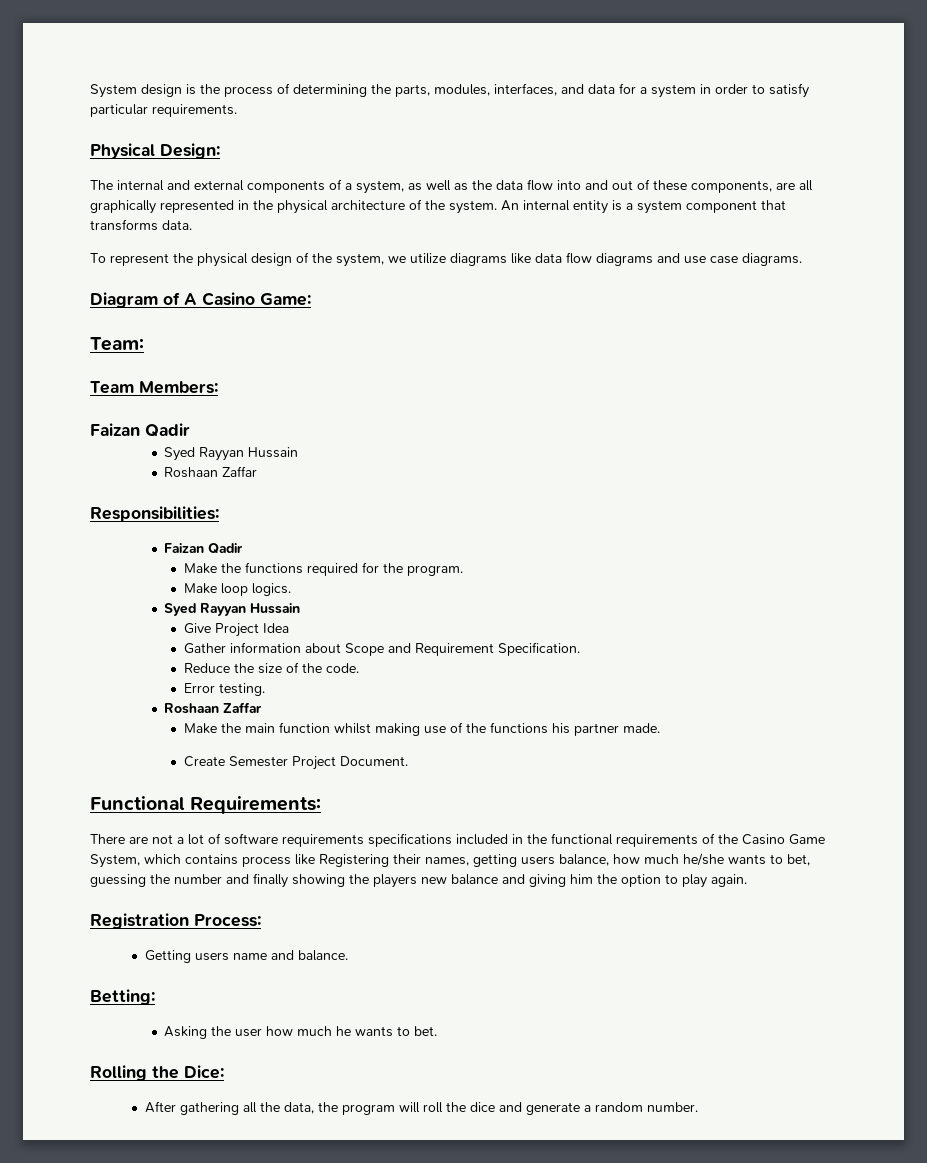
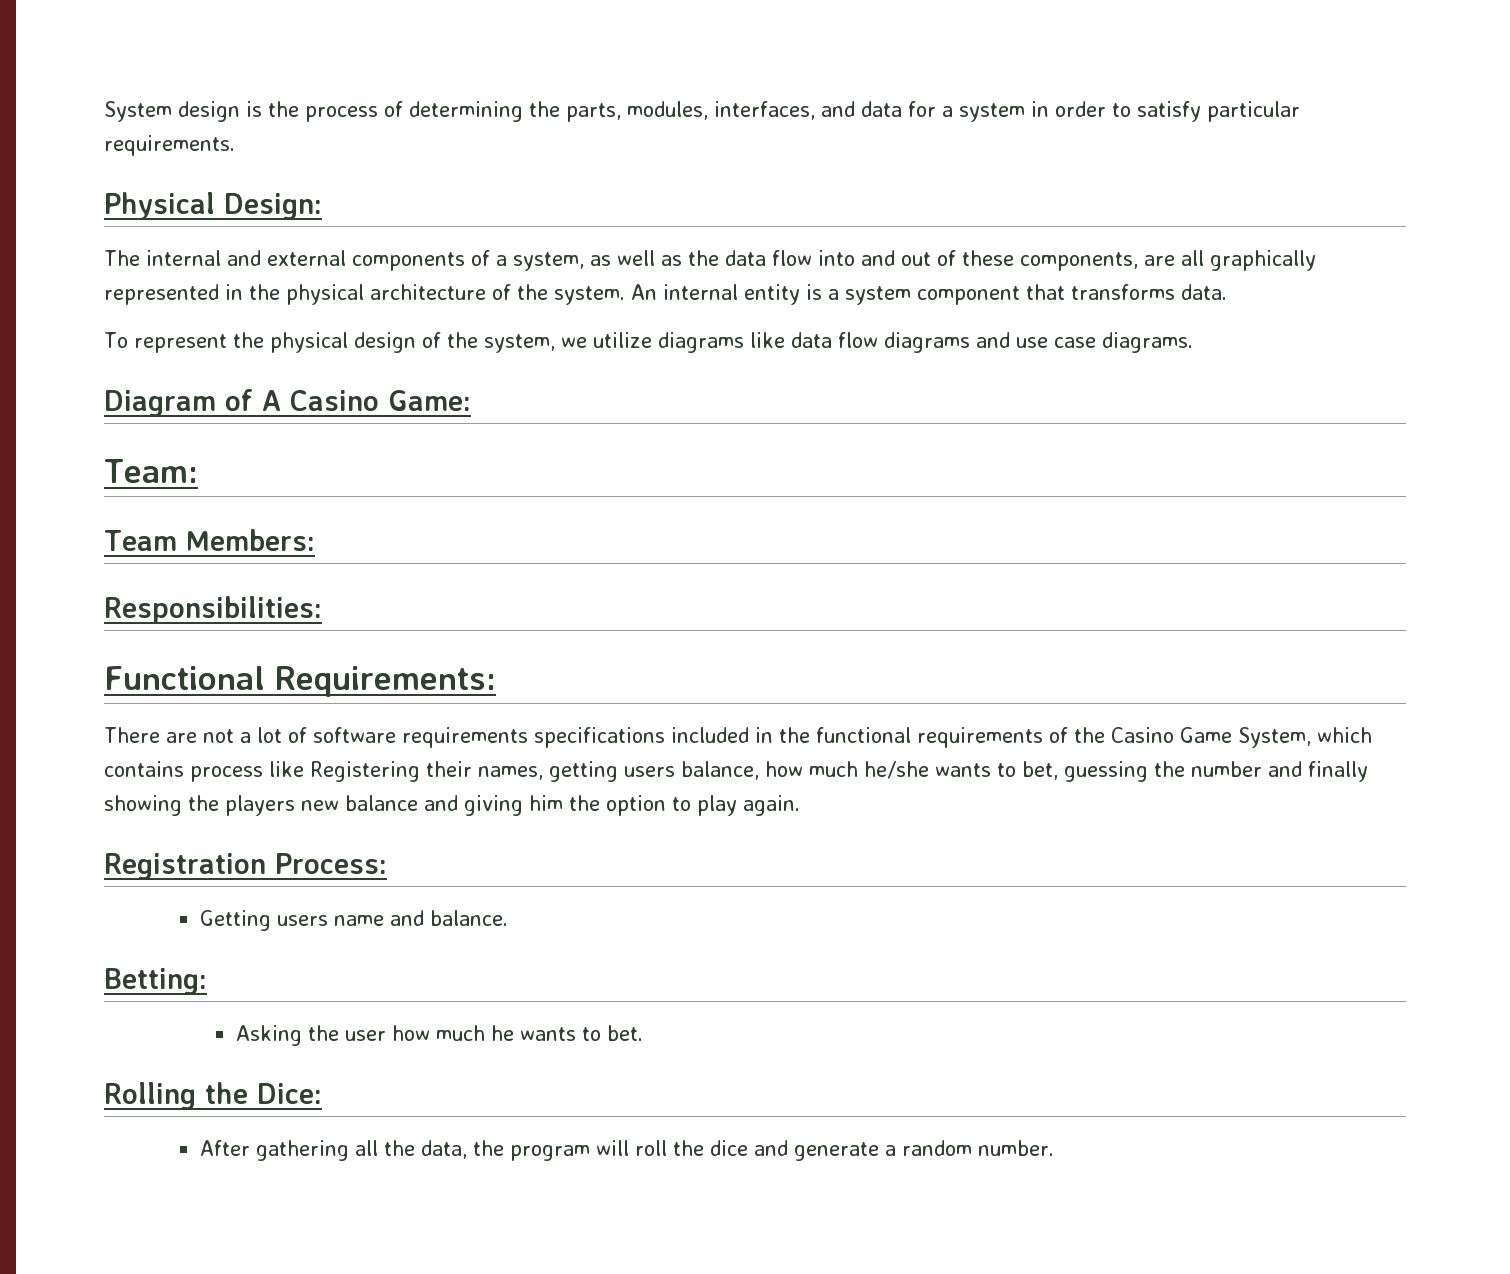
  Team Members:
- Faizan Qadir
- Syed Rayyan Hussain
- Roshaan Zaffar
  Responsibilities:
- Faizan Qadir
- Make the functions required for the program.
- Make loop logics.
- Syed Rayyan Hussain
- Give Project Idea
- Gather information about Scope and Requirement Specification.
- Reduce the size of the code.
- Error testing.
- Roshaan Zaffar
- Make the main function whilst making use of the functions his partner made.
- Create Semester Project Document.

